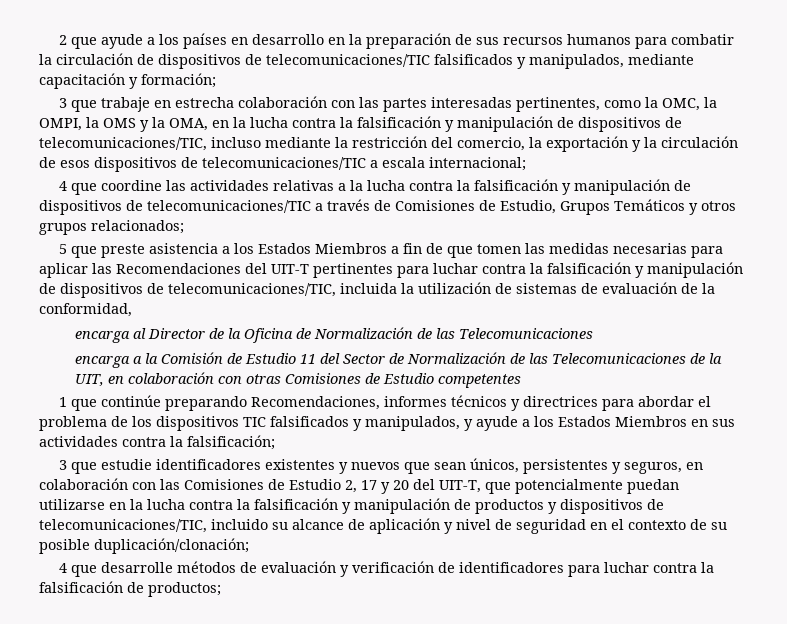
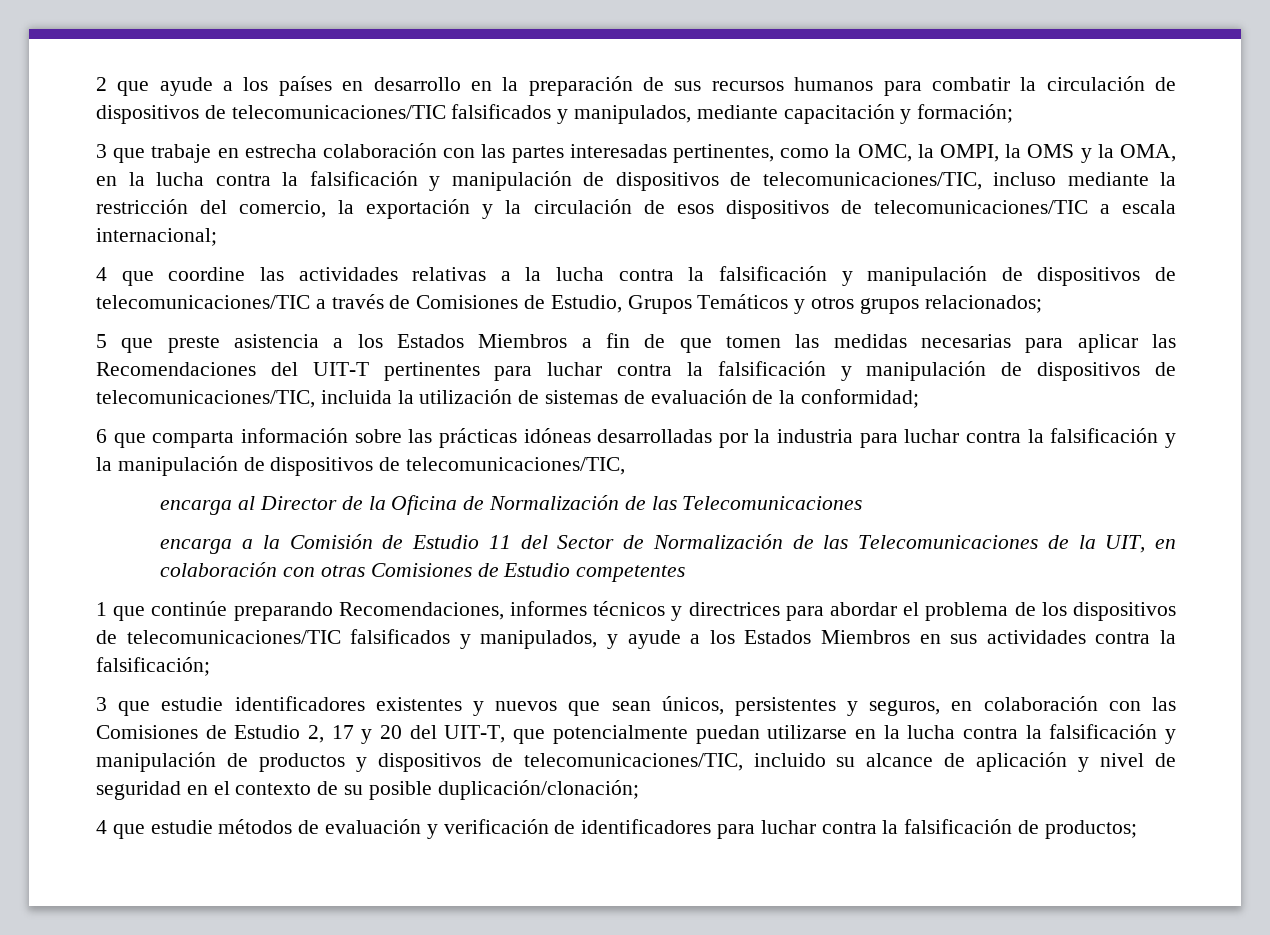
- 5 que preste asistencia a los Estados Miembros a fin de que tomen las medidas necesarias para aplicar las Recomendaciones del UIT-T pertinentes para luchar contra la falsificación y manipulación de dispositivos de telecomunicaciones/TIC, incluida la utilización de sistemas de evaluación de la conformidad,
+ 5 que preste asistencia a los Estados Miembros a fin de que tomen las medidas necesarias para aplicar las Recomendaciones del UIT-T pertinentes para luchar contra la falsificación y manipulación de dispositivos de telecomunicaciones/TIC, incluida la utilización de sistemas de evaluación de la conformidad;
+ 6 que comparta información sobre las prácticas idóneas desarrolladas por la industria para luchar contra la falsificación y la manipulación de dispositivos de telecomunicaciones/TIC,
- 1 que continúe preparando Recomendaciones, informes técnicos y directrices para abordar el problema de los dispositivos TIC falsificados y manipulados, y ayude a los Estados Miembros en sus actividades contra la falsificación;
+ 1 que continúe preparando Recomendaciones, informes técnicos y directrices para abordar el problema de los dispositivos de telecomunicaciones/TIC falsificados y manipulados, y ayude a los Estados Miembros en sus actividades contra la falsificación;
- 4 que desarrolle métodos de evaluación y verificación de identificadores para luchar contra la falsificación de productos;
+ 4 que estudie métodos de evaluación y verificación de identificadores para luchar contra la falsificación de productos;

